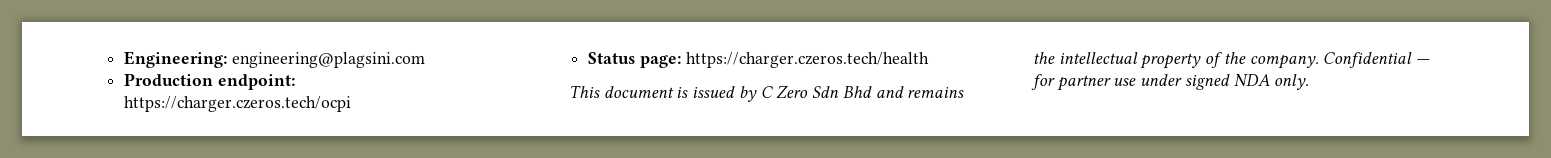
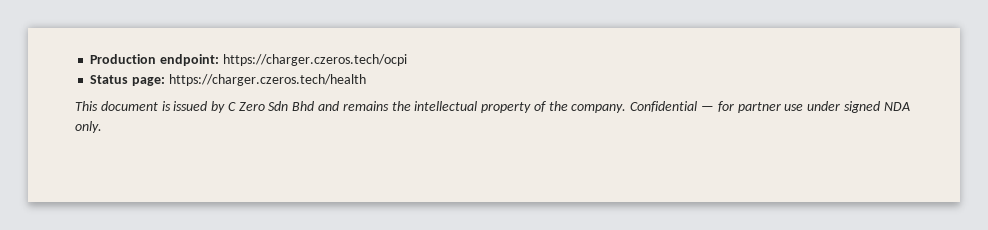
- Engineering: engineering@plagsini.com

